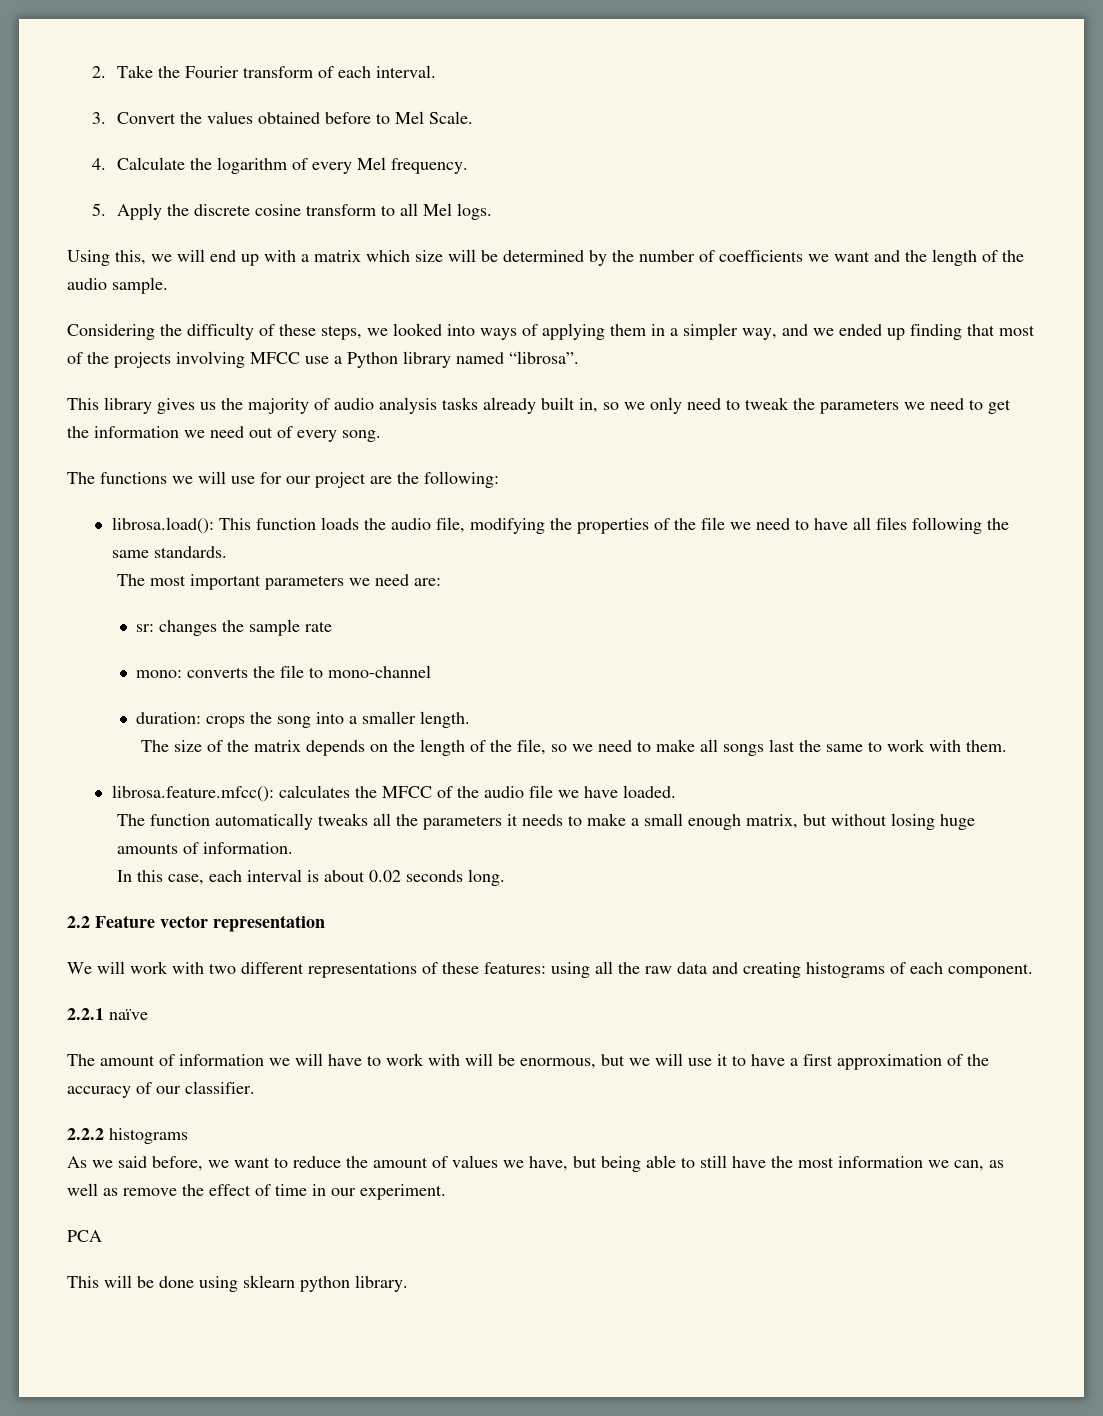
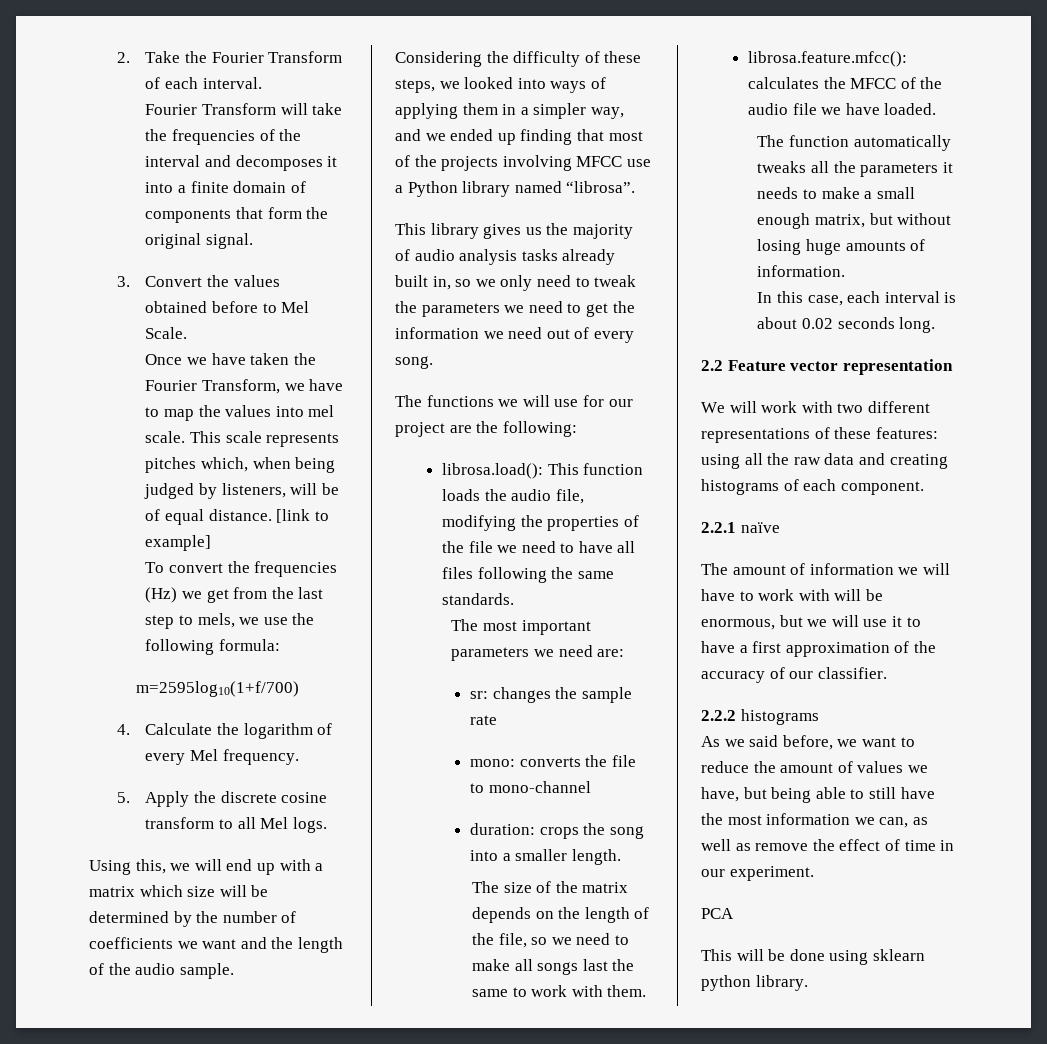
- 2. Take the Fourier transform of each interval.
+ 2. Take the Fourier Transform of each interval.
+ Fourier Transform will take the frequencies of the interval and decomposes it into a finite domain of components that form the original signal.
+ Once we have taken the Fourier Transform, we have to map the values into mel scale. This scale represents pitches which, when being judged by listeners, will be of equal distance. [link to example]
+ To convert the frequencies (Hz) we get from the last step to mels, we use the following formula:
+ m=2595log10(1+f/700)

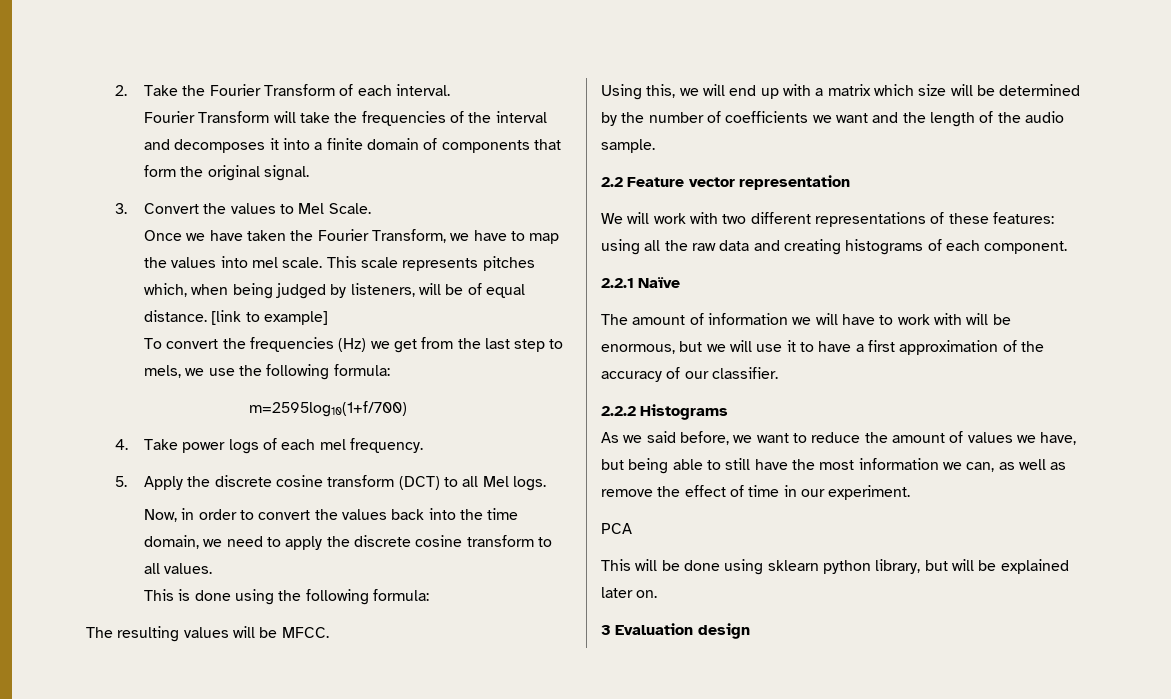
- 3. Convert the values obtained before to Mel Scale.
+ 3. Convert the values to Mel Scale.
- 4. Calculate the logarithm of every Mel frequency.
+ 4. Take power logs of each mel frequency.
- 5. Apply the discrete cosine transform to all Mel logs.
+ 5. Apply the discrete cosine transform (DCT) to all Mel logs.
+ Now, in order to convert the values back into the time domain, we need to apply the discrete cosine transform to all values.
+ This is done using the following formula:
+ The resulting values will be MFCC.
- Considering the difficulty of these steps, we looked into ways of applying them in a simpler way, and we ended up finding that most of the projects involving MFCC use a Python library named “librosa”.
- This library gives us the majority of audio analysis tasks already built in, so we only need to tweak the parameters we need to get the information we need out of every song.
- The functions we will use for our project are the following:
- librosa.load(): This function loads the audio file, modifying the properties of the file we need to have all files following the same standards.
- The most important parameters we need are:
- sr: changes the sample rate
- mono: converts the file to mono-channel
- duration: crops the song into a smaller length.
- The size of the matrix depends on the length of the file, so we need to make all songs last the same to work with them.
- librosa.feature.mfcc(): calculates the MFCC of the audio file we have loaded.
- The function automatically tweaks all the parameters it needs to make a small enough matrix, but without losing huge amounts of information.
- In this case, each interval is about 0.02 seconds long.
- 2.2.1 naïve
+ 2.2.1 Naïve
- 2.2.2 histograms
+ 2.2.2 Histograms
- This will be done using sklearn python library.
+ This will be done using sklearn python library, but will be explained later on.
+ 3 Evaluation design

